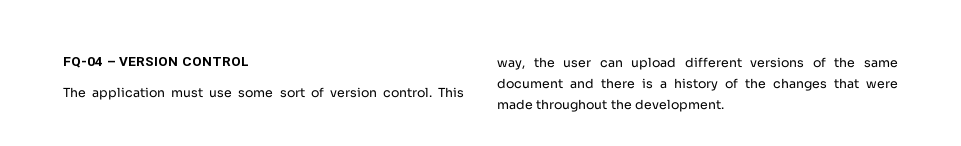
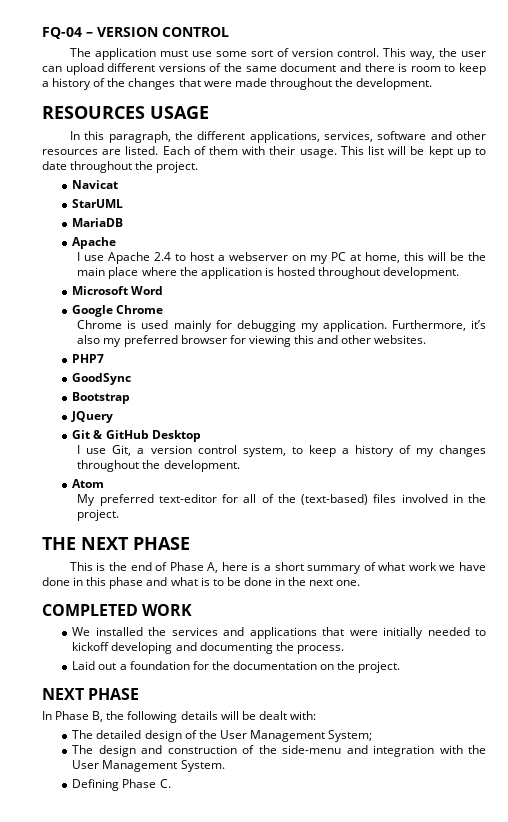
- This way, the user can upload different versions of the same document and there is a history of the changes that were made throughout the development.
+ This way, the user can upload different versions of the same document and there is room to keep a history of the changes that were made throughout the development.
+ RESOURCES USAGE
+ In this paragraph, the different applications, services, software and other resources are listed. Each of them with their usage. This list will be kept up to date throughout the project.
+ Navicat
+ StarUML
+ MariaDB
+ Apache
+ I use Apache 2.4 to host a webserver on my PC at home, this will be the main place where the application is hosted throughout development.
+ Microsoft Word
+ Google Chrome
+ Chrome is used mainly for debugging my application. Furthermore, it’s also my preferred browser for viewing this and other websites.
+ PHP7
+ GoodSync
+ Bootstrap
+ JQuery
+ Git & GitHub Desktop
+ I use Git, a version control system, to keep a history of my changes throughout the development.
+ Atom
+ My preferred text-editor for all of the (text-based) files involved in the project.
+ THE NEXT PHASE
+ This is the end of Phase A, here is a short summary of what work we have done in this phase and what is to be done in the next one.
+ COMPLETED WORK
+ We installed the services and applications that were initially needed to kickoff developing and documenting the process.
+ Laid out a foundation for the documentation on the project.
+ NEXT PHASE
+ In Phase B, the following details will be dealt with:
+ The detailed design of the User Management System;
+ The design and construction of the side-menu and integration with the User Management System.
+ Defining Phase C.

